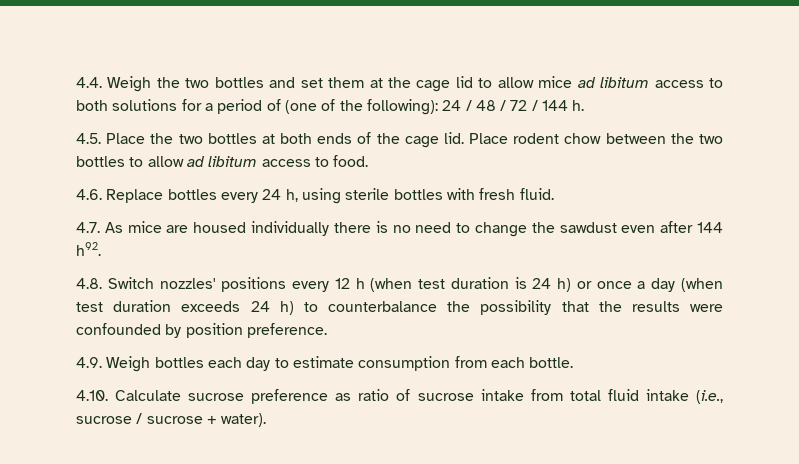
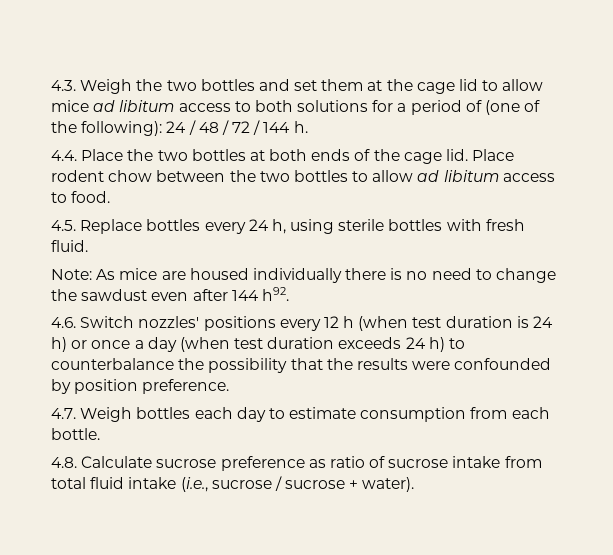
- 4.4. Weigh the two bottles and set them at the cage lid to allow mice ad libitum access to both solutions for a period of (one of the following): 24 / 48 / 72 / 144 h.
+ 4.3. Weigh the two bottles and set them at the cage lid to allow mice ad libitum access to both solutions for a period of (one of the following): 24 / 48 / 72 / 144 h.
- 4.5. Place the two bottles at both ends of the cage lid.
+ 4.4. Place the two bottles at both ends of the cage lid.
- 4.6. Replace bottles every 24 h, using sterile bottles with fresh fluid.
+ 4.5. Replace bottles every 24 h, using sterile bottles with fresh fluid.
- 4.7. As mice are housed individually there is no need to change the sawdust even after 144 h92.
+ Note: As mice are housed individually there is no need to change the sawdust even after 144 h92.
- 4.8. Switch nozzles' positions every 12 h (when test duration is 24 h) or once a day (when test duration exceeds 24 h) to counterbalance the possibility that the results were confounded by position preference.
+ 4.6. Switch nozzles' positions every 12 h (when test duration is 24 h) or once a day (when test duration exceeds 24 h) to counterbalance the possibility that the results were confounded by position preference.
- 4.9. Weigh bottles each day to estimate consumption from each bottle.
+ 4.7. Weigh bottles each day to estimate consumption from each bottle.
- 4.10. Calculate sucrose preference as ratio of sucrose intake from total fluid intake (i.e., sucrose / sucrose + water).
+ 4.8. Calculate sucrose preference as ratio of sucrose intake from total fluid intake (i.e., sucrose / sucrose + water).

